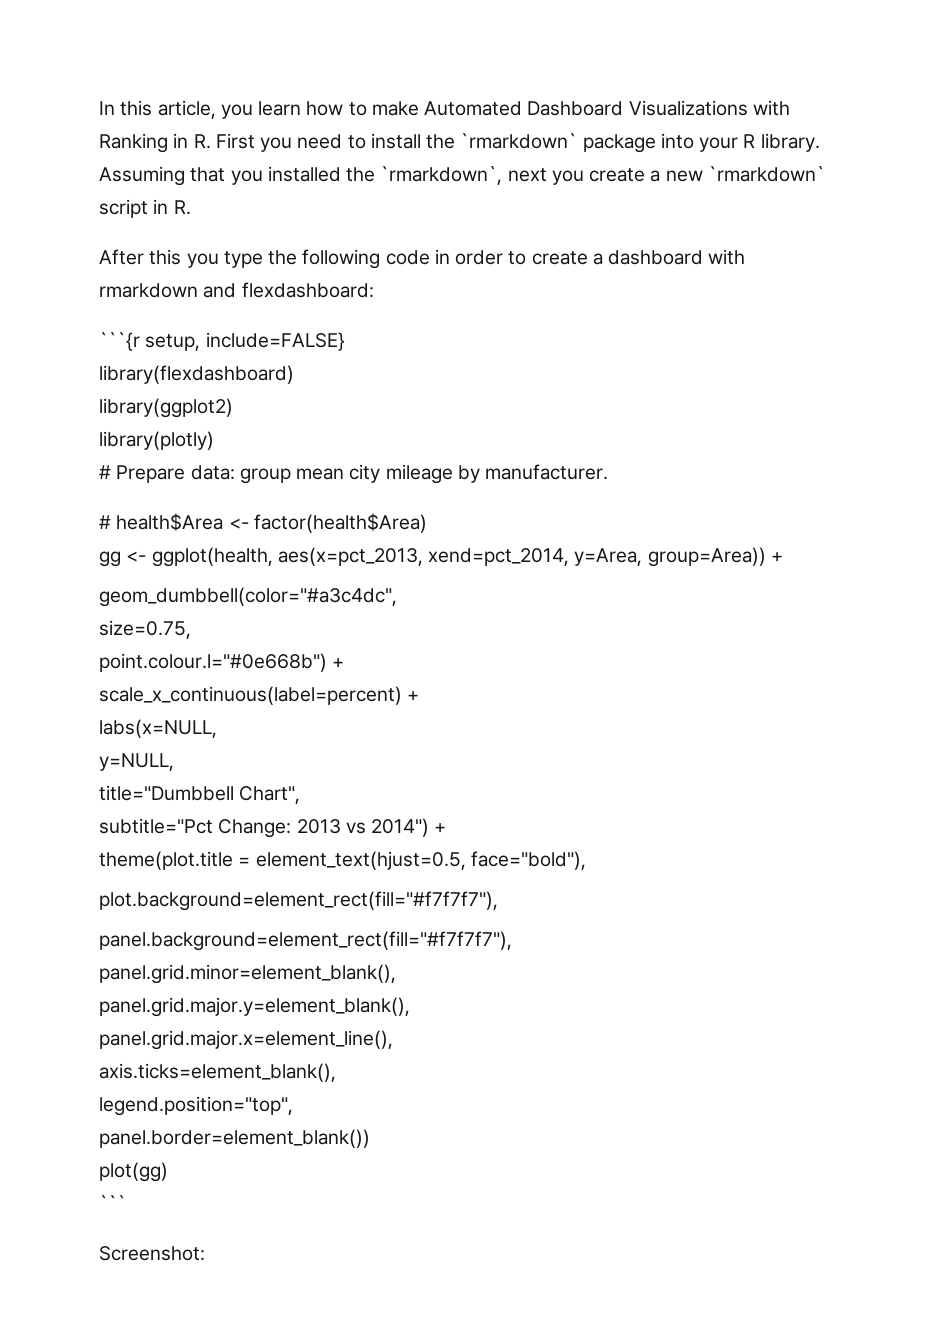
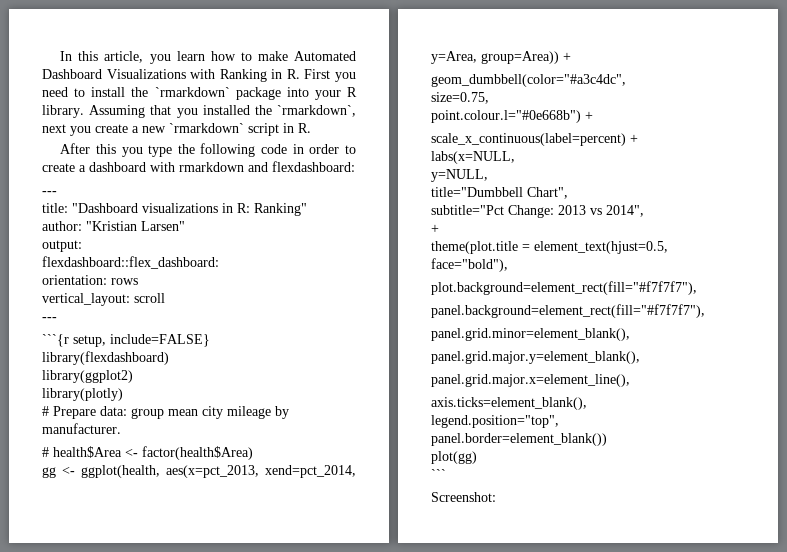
  After this you type the following code in order to create a dashboard with rmarkdown and flexdashboard:
+ ---
+ title: "Dashboard visualizations in R: Ranking"
+ author: "Kristian Larsen"
+ output:
+ flexdashboard::flex_dashboard:
+ orientation: rows
+ vertical_layout: scroll
+ ---
- subtitle="Pct Change: 2013 vs 2014") +
+ subtitle="Pct Change: 2013 vs 2014",
+ +

